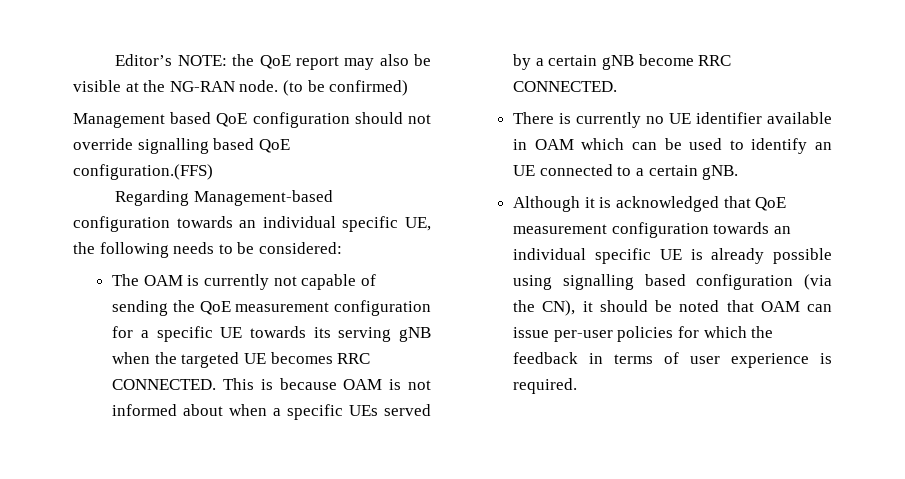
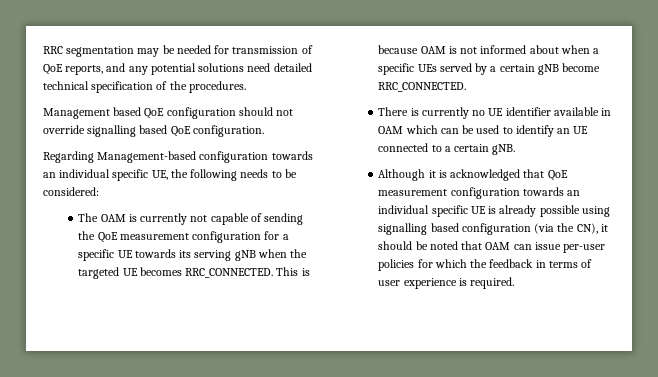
- Editor’s NOTE: the QoE report may also be visible at the NG-RAN node. (to be confirmed)
+ RRC segmentation may be needed for transmission of QoE reports, and any potential solutions need detailed technical specification of the procedures.
- Management based QoE configuration should not override signalling based QoE configuration.(FFS)
+ Management based QoE configuration should not override signalling based QoE configuration.
- The OAM is currently not capable of sending the QoE measurement configuration for a specific UE towards its serving gNB when the targeted UE becomes RRC CONNECTED.
+ The OAM is currently not capable of sending the QoE measurement configuration for a specific UE towards its serving gNB when the targeted UE becomes RRC_CONNECTED.
- This is because OAM is not informed about when a specific UEs served by a certain gNB become RRC CONNECTED.
+ This is because OAM is not informed about when a specific UEs served by a certain gNB become RRC_CONNECTED.

